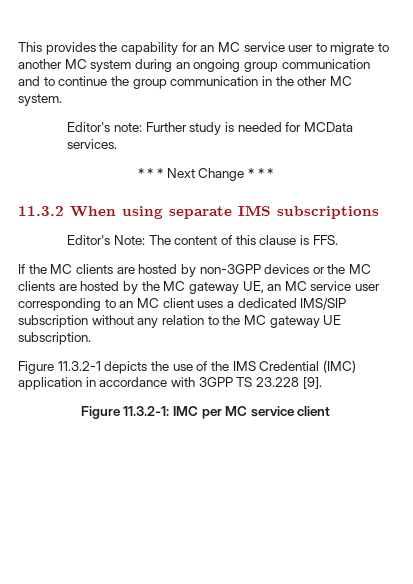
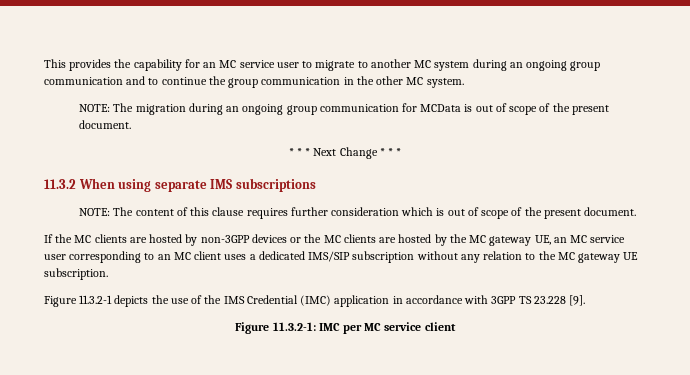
- Editor's note: Further study is needed for MCData services.
+ NOTE: The migration during an ongoing group communication for MCData is out of scope of the present document.
- Editor's Note: The content of this clause is FFS.
+ NOTE: The content of this clause requires further consideration which is out of scope of the present document.

